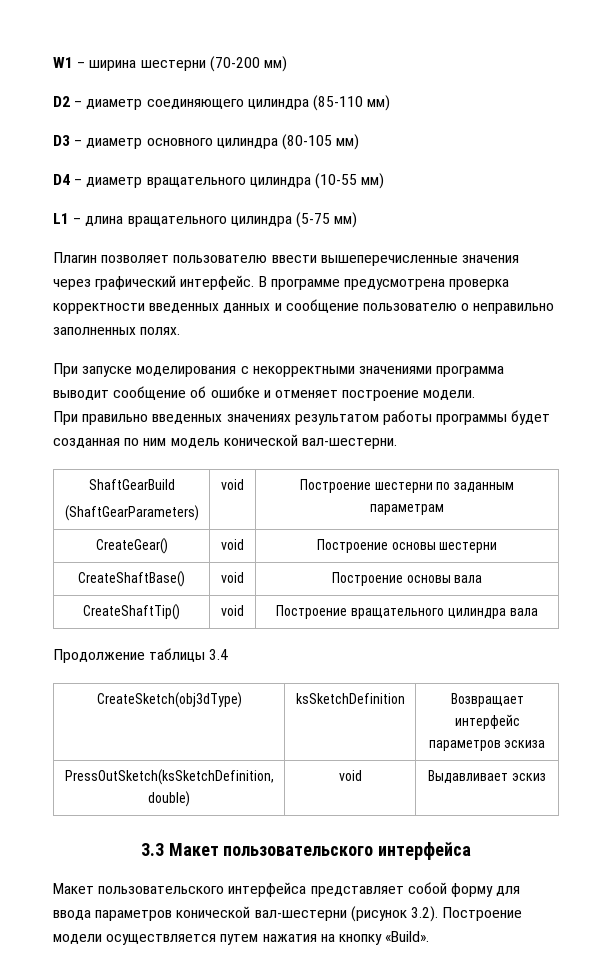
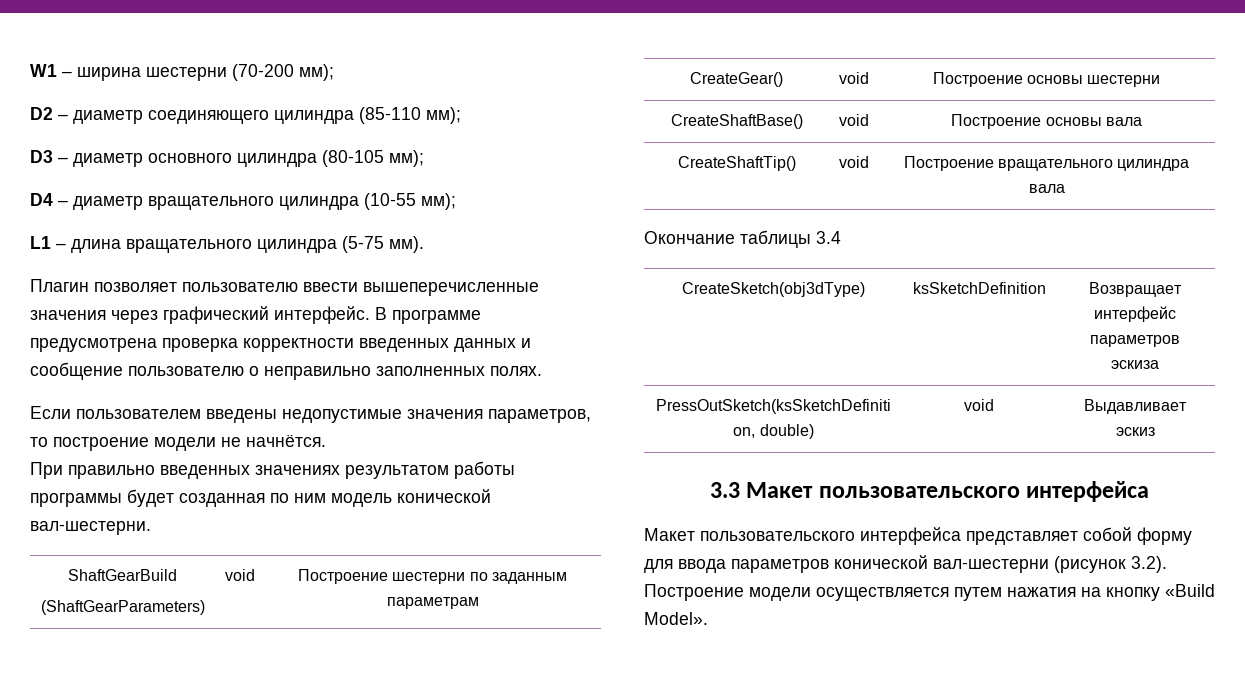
- W1 – ширина шестерни (70-200 мм)
+ W1 – ширина шестерни (70-200 мм);
- D2 – диаметр соединяющего цилиндра (85-110 мм)
+ D2 – диаметр соединяющего цилиндра (85-110 мм);
- D3 – диаметр основного цилиндра (80-105 мм)
+ D3 – диаметр основного цилиндра (80-105 мм);
- D4 – диаметр вращательного цилиндра (10-55 мм)
+ D4 – диаметр вращательного цилиндра (10-55 мм);
- L1 – длина вращательного цилиндра (5-75 мм)
+ L1 – длина вращательного цилиндра (5-75 мм).
- При запуске моделирования с некорректными значениями программа выводит сообщение об ошибке и отменяет построение модели.
+ Если пользователем введены недопустимые значения параметров, то построение модели не начнётся.
- Продолжение таблицы 3.4
+ Окончание таблицы 3.4
- Макет пользовательского интерфейса представляет собой форму для ввода параметров конической вал-шестерни (рисунок 3.2). Построение модели осуществляется путем нажатия на кнопку «Build».
+ Макет пользовательского интерфейса представляет собой форму для ввода параметров конической вал-шестерни (рисунок 3.2). Построение модели осуществляется путем нажатия на кнопку «Build Model».

